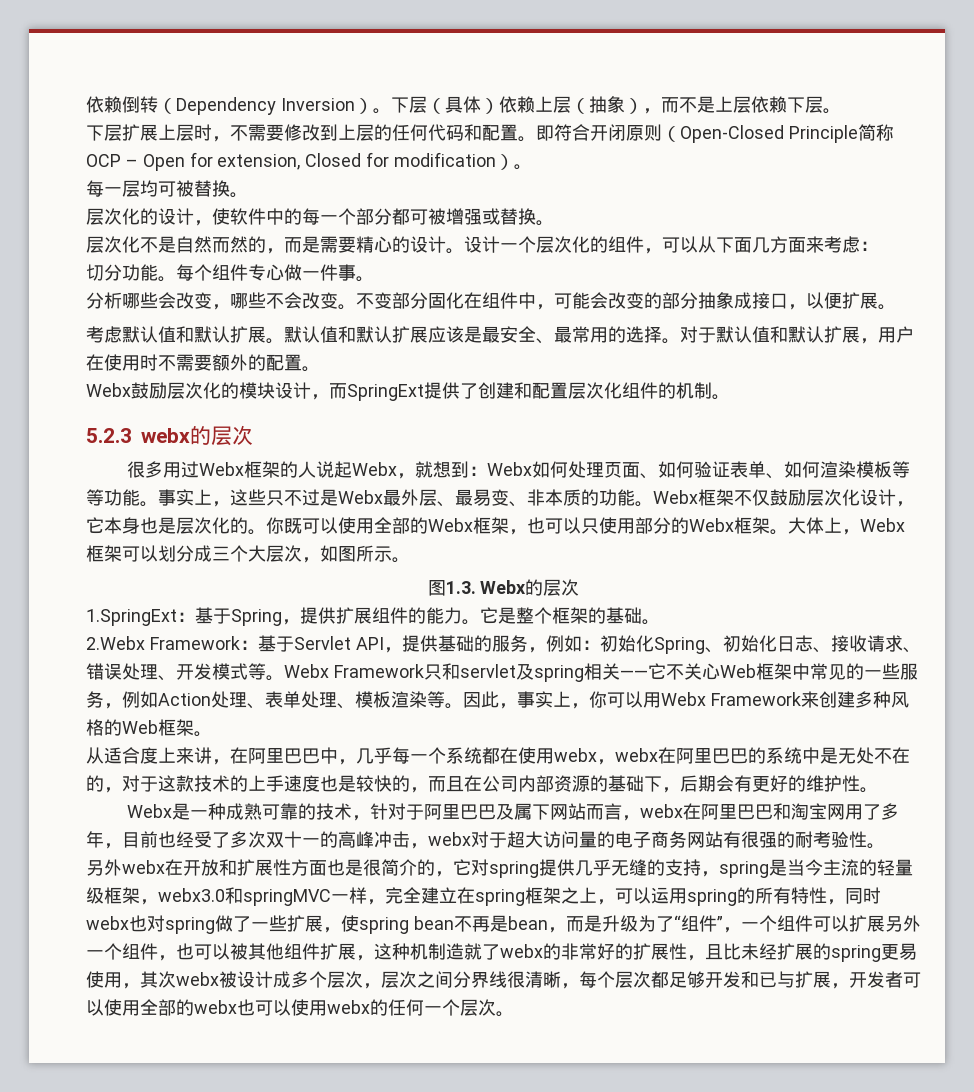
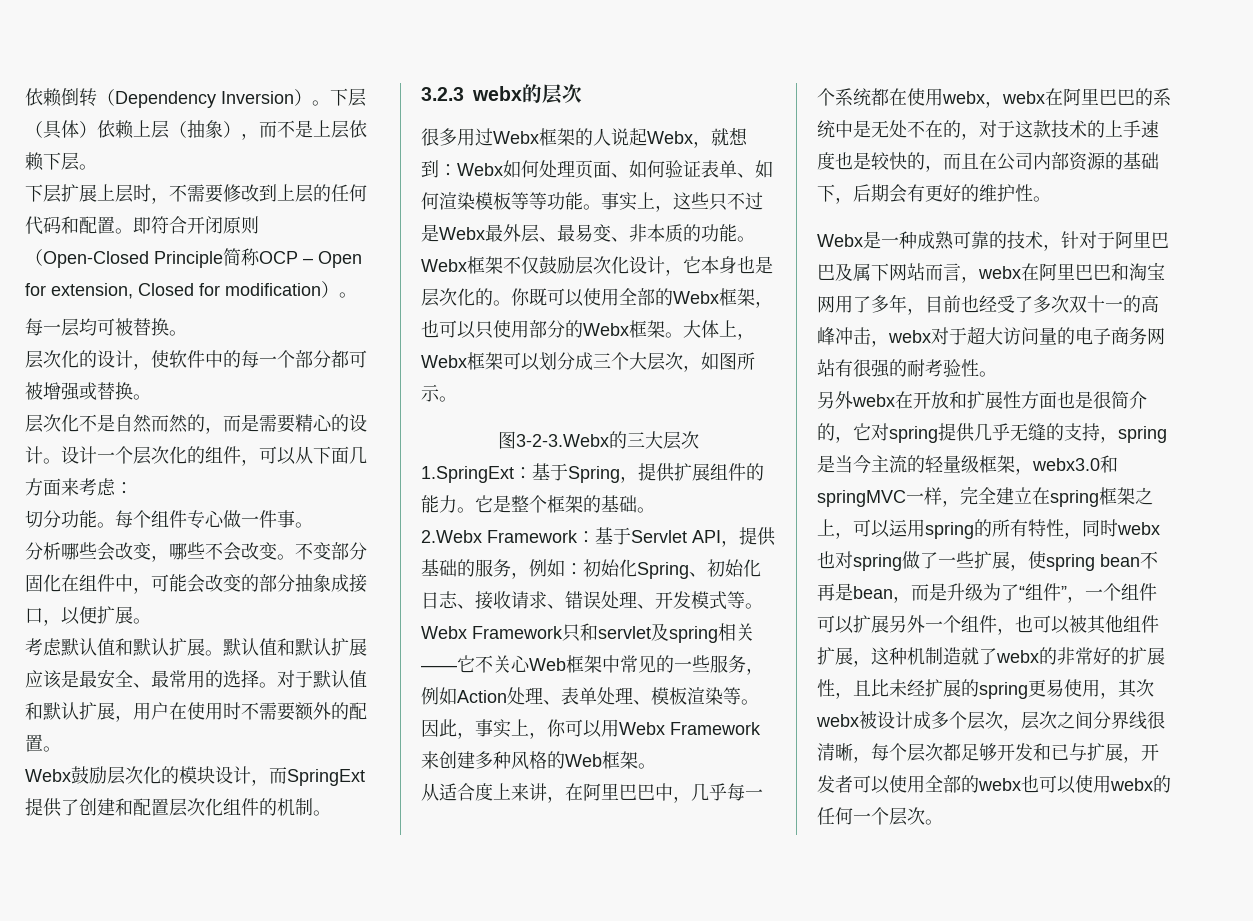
- 5.2.3 webx的层次
+ 3.2.3 webx的层次
- 图1.3. Webx的层次
+ 图3-2-3.Webx的三大层次

